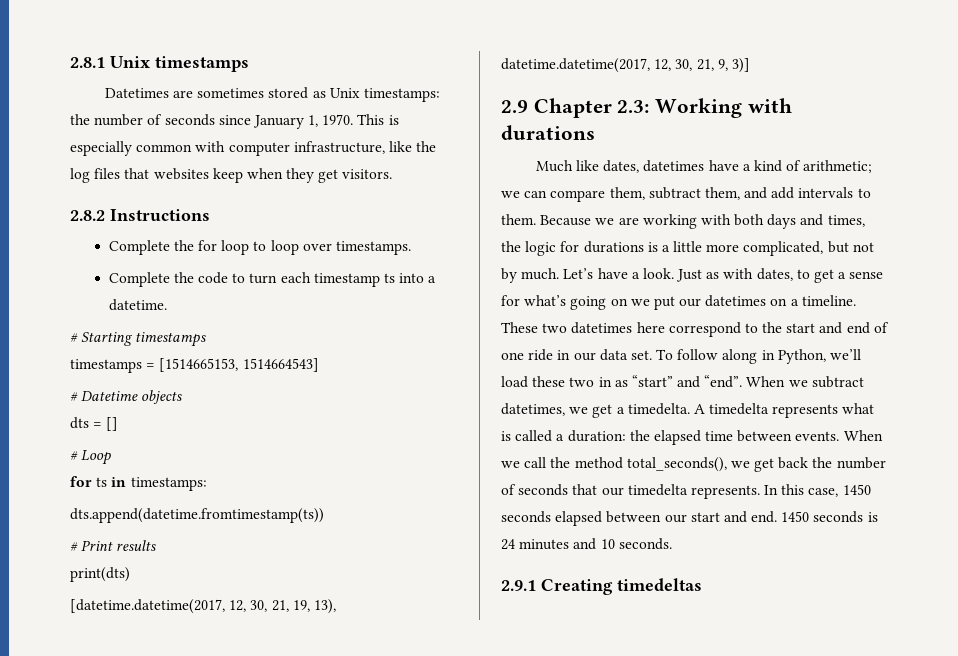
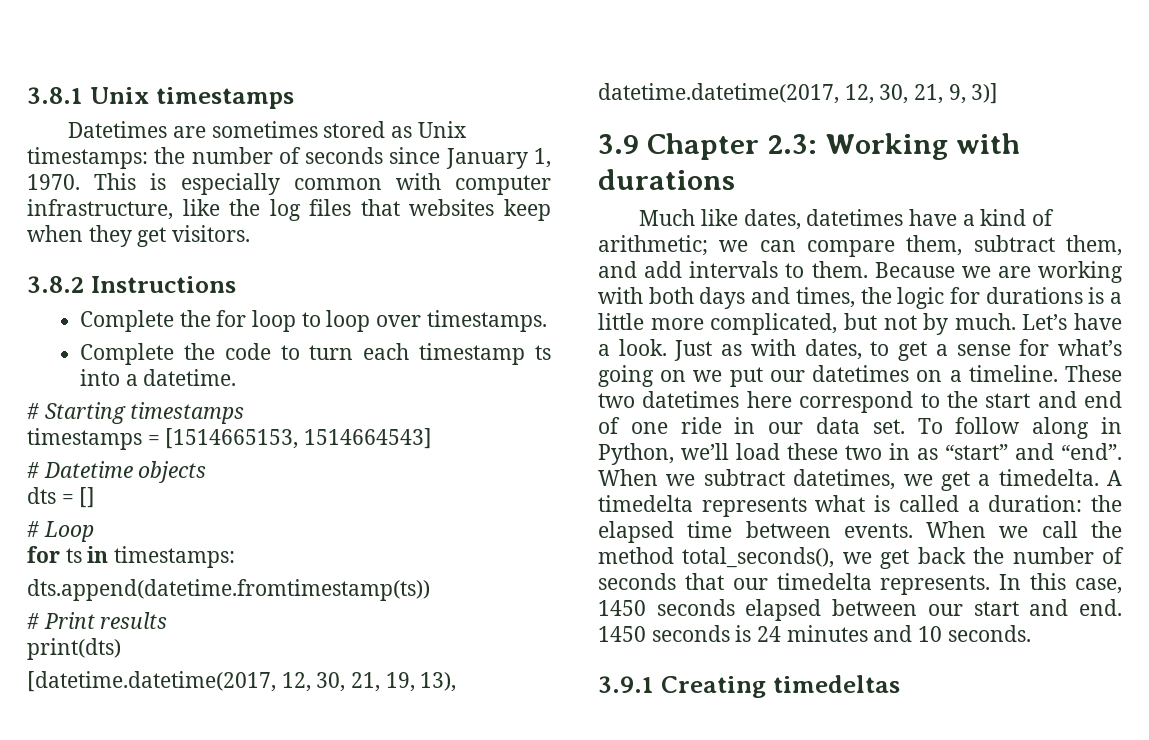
- 2.8.1 Unix timestamps
+ 3.8.1 Unix timestamps
- 2.8.2 Instructions
+ 3.8.2 Instructions
- 2.9 Chapter 2.3: Working with durations
+ 3.9 Chapter 2.3: Working with durations
- 2.9.1 Creating timedeltas
+ 3.9.1 Creating timedeltas

